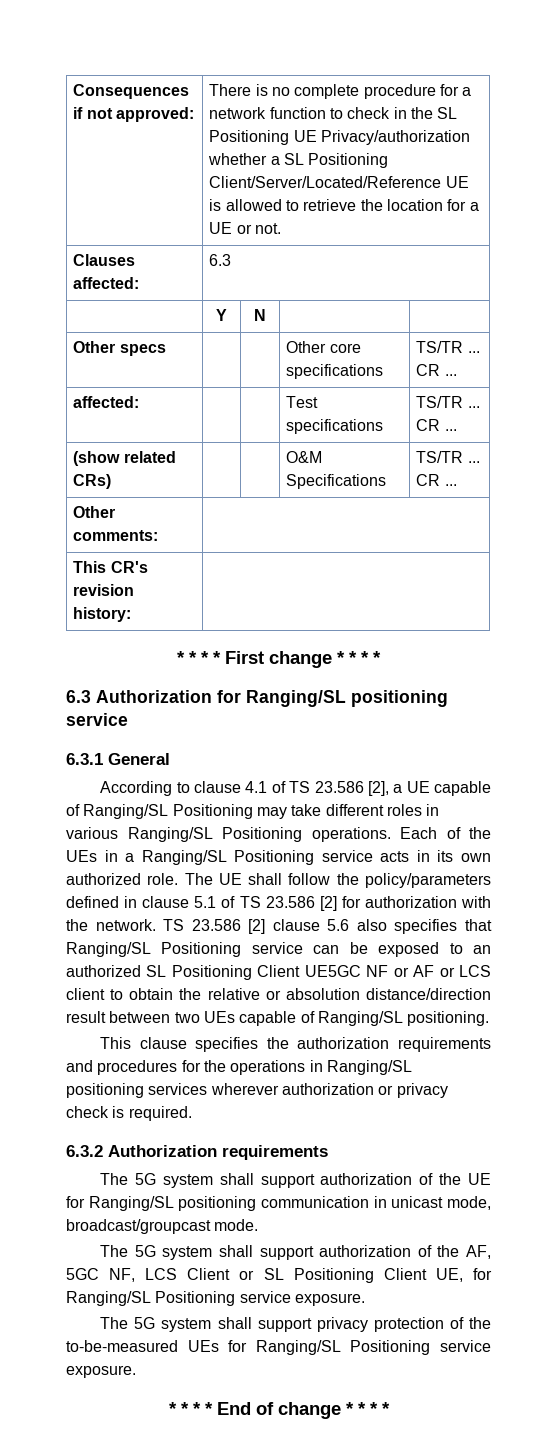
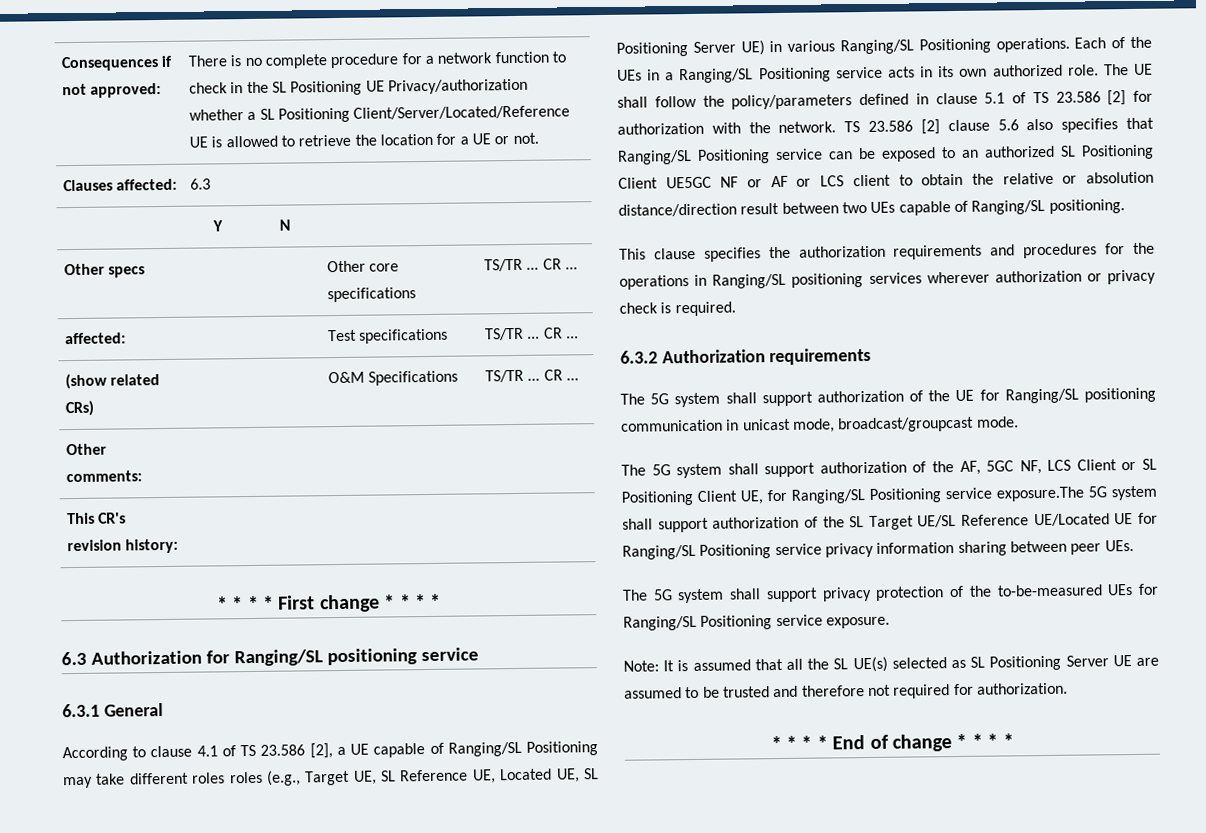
- According to clause 4.1 of TS 23.586 [2], a UE capable of Ranging/SL Positioning may take different roles in various Ranging/SL Positioning operations.
+ According to clause 4.1 of TS 23.586 [2], a UE capable of Ranging/SL Positioning may take different roles roles (e.g., Target UE, SL Reference UE, Located UE, SL Positioning Server UE) in various Ranging/SL Positioning operations.
- The 5G system shall support authorization of the AF, 5GC NF, LCS Client or SL Positioning Client UE, for Ranging/SL Positioning service exposure.
+ The 5G system shall support authorization of the AF, 5GC NF, LCS Client or SL Positioning Client UE, for Ranging/SL Positioning service exposure.The 5G system shall support authorization of the SL Target UE/SL Reference UE/Located UE for Ranging/SL Positioning service privacy information sharing between peer UEs.
+ Note: It is assumed that all the SL UE(s) selected as SL Positioning Server UE are assumed to be trusted and therefore not required for authorization.

